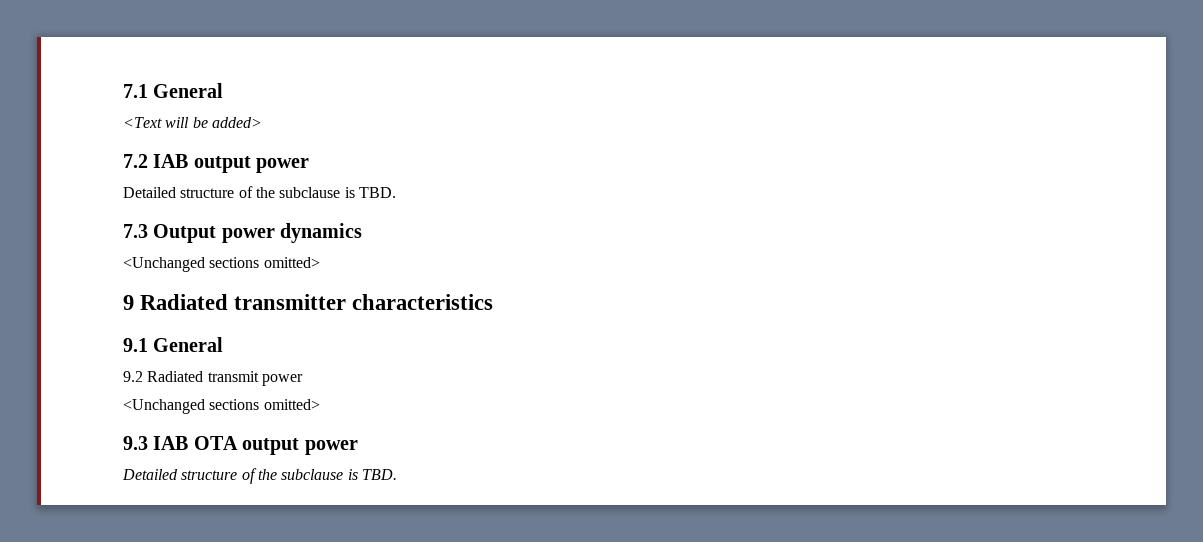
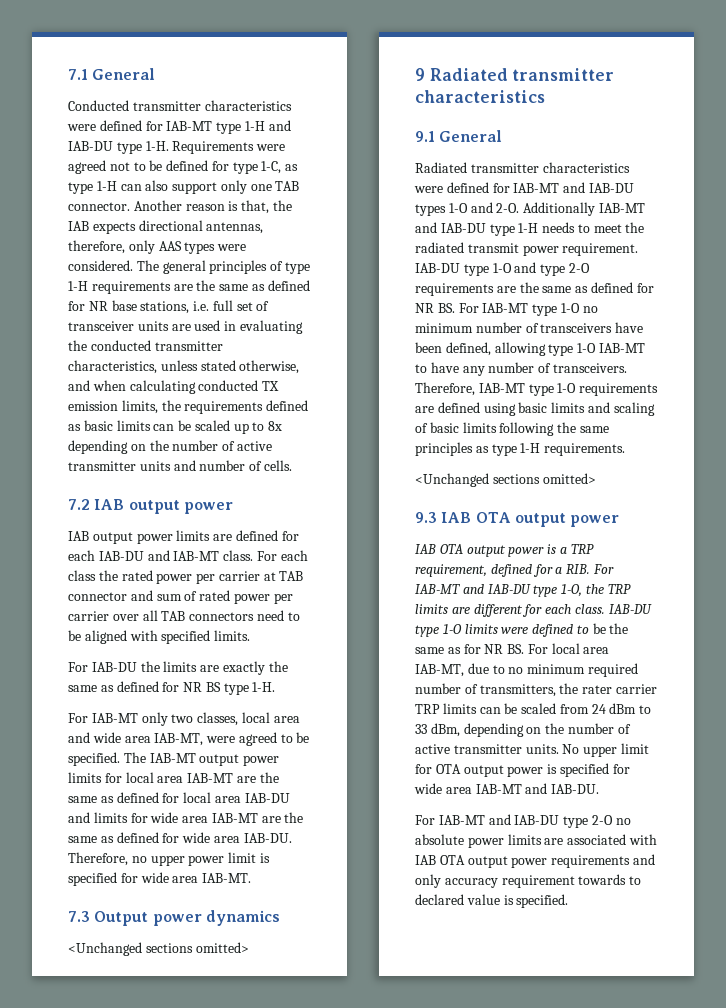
- <Text will be added>
+ Conducted transmitter characteristics were defined for IAB-MT type 1-H and IAB-DU type 1-H. Requirements were agreed not to be defined for type 1-C, as type 1-H can also support only one TAB connector. Another reason is that, the IAB expects directional antennas, therefore, only AAS types were considered. The general principles of type 1-H requirements are the same as defined for NR base stations, i.e. full set of transceiver units are used in evaluating the conducted transmitter characteristics, unless stated otherwise, and when calculating conducted TX emission limits, the requirements defined as basic limits can be scaled up to 8x depending on the number of active transmitter units and number of cells.
  7.2 IAB output power
- Detailed structure of the subclause is TBD.
+ IAB output power limits are defined for each IAB-DU and IAB-MT class. For each class the rated power per carrier at TAB connector and sum of rated power per carrier over all TAB connectors need to be aligned with specified limits.
+ For IAB-DU the limits are exactly the same as defined for NR BS type 1-H.
+ For IAB-MT only two classes, local area and wide area IAB-MT, were agreed to be specified. The IAB-MT output power limits for local area IAB-MT are the same as defined for local area IAB-DU and limits for wide area IAB-MT are the same as defined for wide area IAB-DU. Therefore, no upper power limit is specified for wide area IAB-MT.
- 9.2 Radiated transmit power
+ Radiated transmitter characteristics were defined for IAB-MT and IAB-DU types 1-O and 2-O. Additionally IAB-MT and IAB-DU type 1-H needs to meet the radiated transmit power requirement. IAB-DU type 1-O and type 2-O requirements are the same as defined for NR BS. For IAB-MT type 1-O no minimum number of transceivers have been defined, allowing type 1-O IAB-MT to have any number of transceivers. Therefore, IAB-MT type 1-O requirements are defined using basic limits and scaling of basic limits following the same principles as type 1-H requirements.
  9.3 IAB OTA output power
- Detailed structure of the subclause is TBD.
+ IAB OTA output power is a TRP requirement, defined for a RIB. For IAB-MT and IAB-DU type 1-O, the TRP limits are different for each class. IAB-DU type 1-O limits were defined to be the same as for NR BS. For local area IAB-MT, due to no minimum required number of transmitters, the rater carrier TRP limits can be scaled from 24 dBm to 33 dBm, depending on the number of active transmitter units. No upper limit for OTA output power is specified for wide area IAB-MT and IAB-DU.
+ For IAB-MT and IAB-DU type 2-O no absolute power limits are associated with IAB OTA output power requirements and only accuracy requirement towards to declared value is specified.

